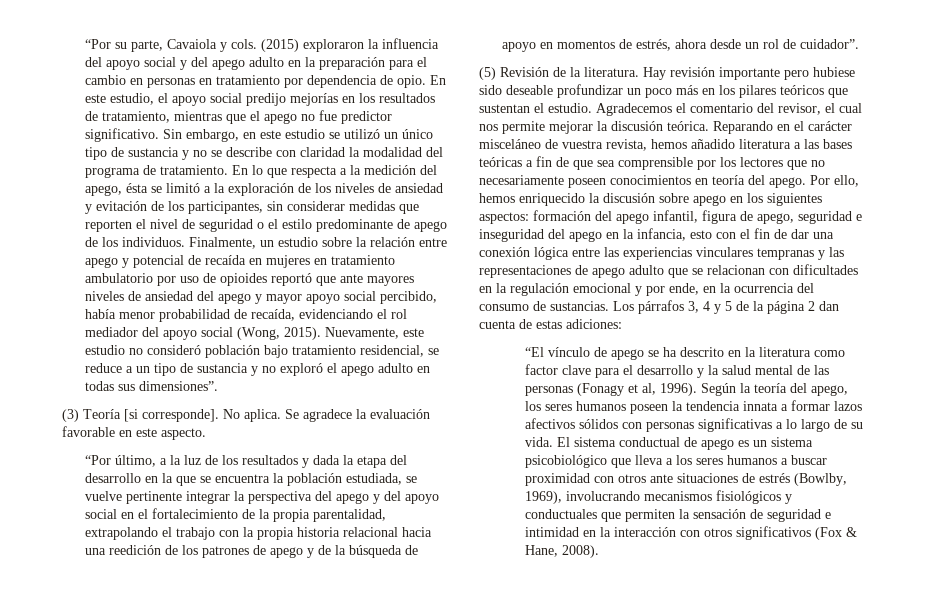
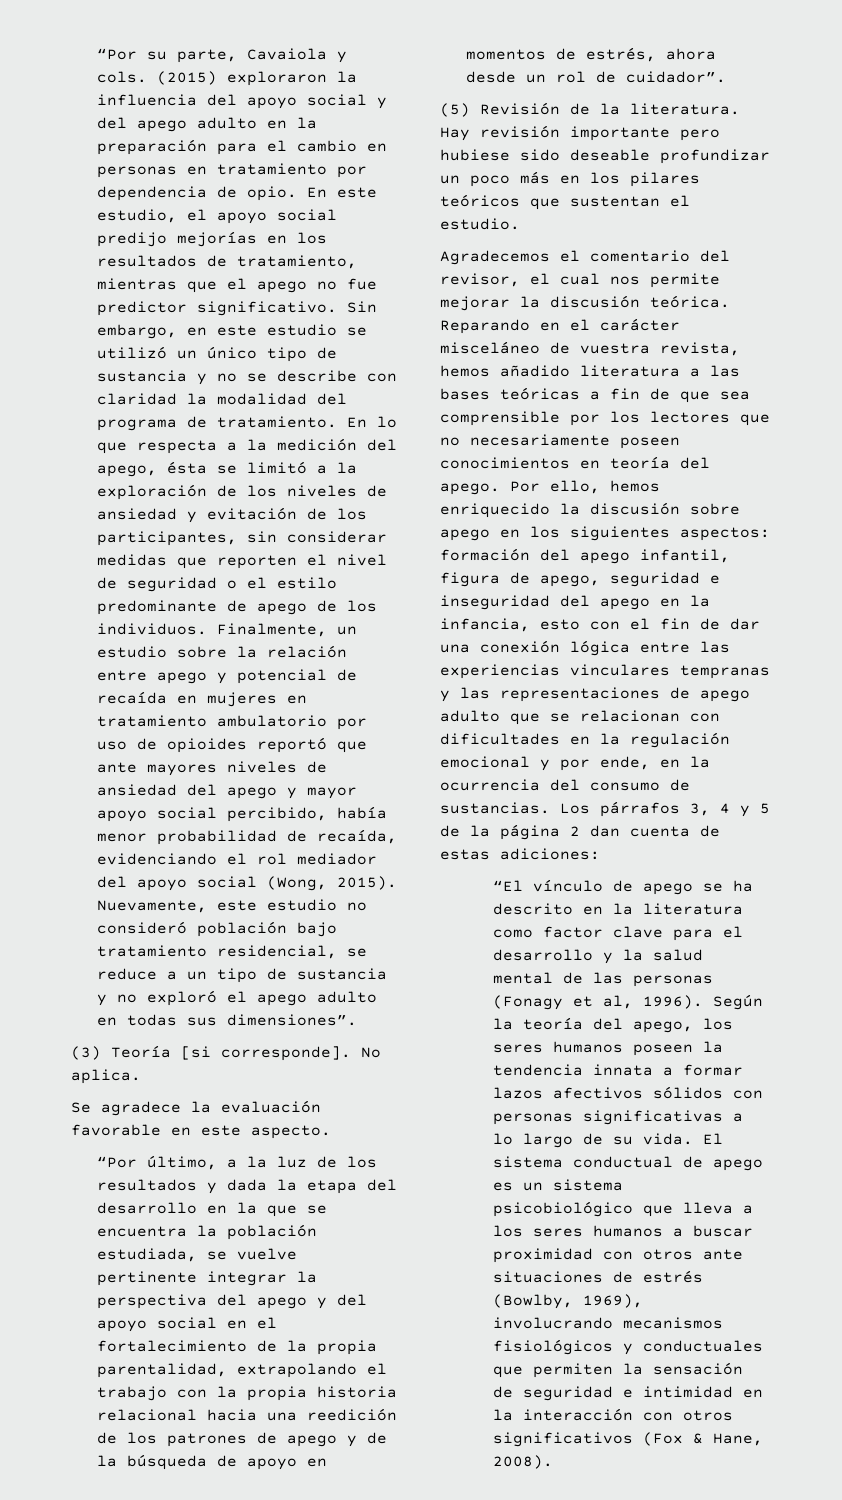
- No aplica. Se agradece la evaluación favorable en este aspecto.
+ No aplica.
+ Se agradece la evaluación favorable en este aspecto.
- Hay revisión importante pero hubiese sido deseable profundizar un poco más en los pilares teóricos que sustentan el estudio. Agradecemos el comentario del revisor, el cual nos permite mejorar la discusión teórica.
+ Hay revisión importante pero hubiese sido deseable profundizar un poco más en los pilares teóricos que sustentan el estudio.
+ Agradecemos el comentario del revisor, el cual nos permite mejorar la discusión teórica.

